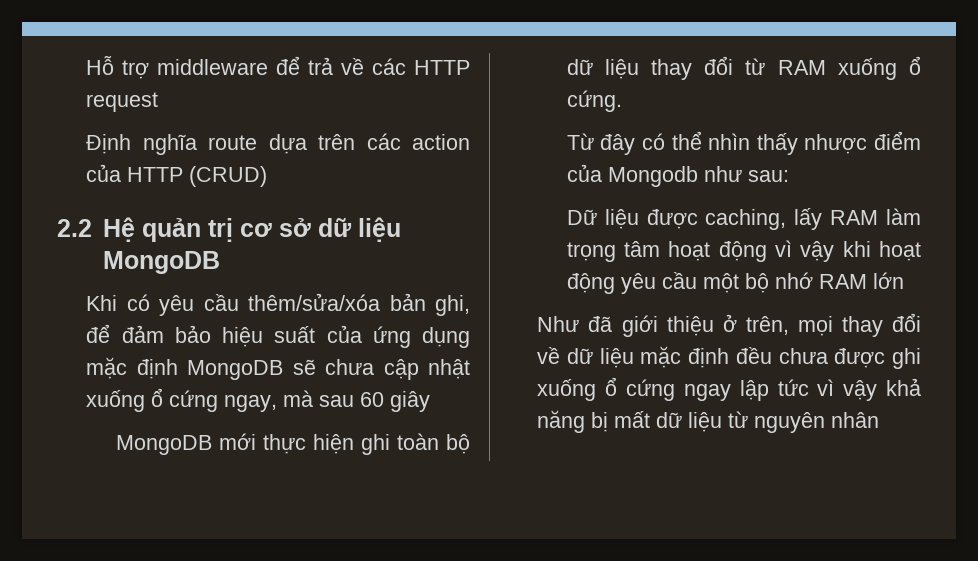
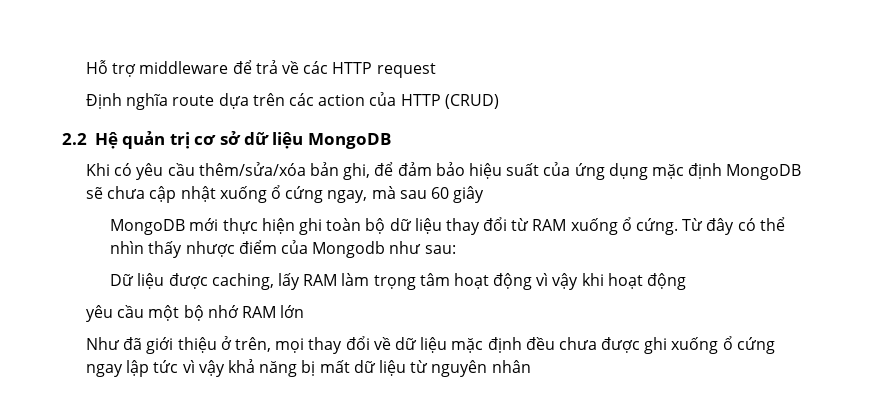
- MongoDB mới thực hiện ghi toàn bộ dữ liệu thay đổi từ RAM xuống ổ cứng.
- Từ đây có thể nhìn thấy nhược điểm của Mongodb như sau:
+ MongoDB mới thực hiện ghi toàn bộ dữ liệu thay đổi từ RAM xuống ổ cứng. Từ đây có thể nhìn thấy nhược điểm của Mongodb như sau:
- Dữ liệu được caching, lấy RAM làm trọng tâm hoạt động vì vậy khi hoạt động yêu cầu một bộ nhớ RAM lớn
+ Dữ liệu được caching, lấy RAM làm trọng tâm hoạt động vì vậy khi hoạt động
+ yêu cầu một bộ nhớ RAM lớn

